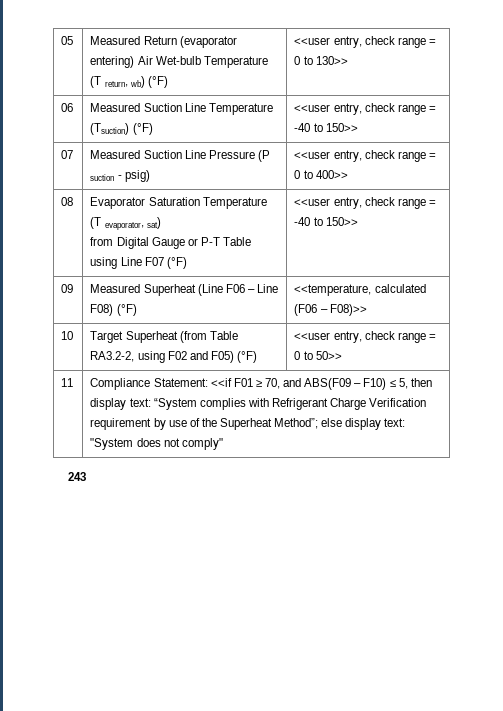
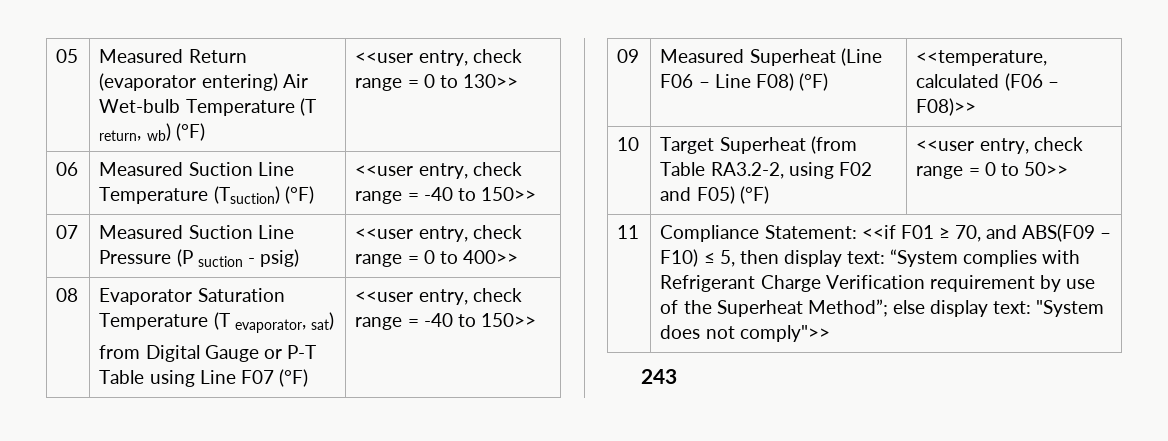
- 11 | Compliance Statement: <<if F01 ≥ 70, and ABS(F09 – F10) ≤ 5, then display text: “System complies with Refrigerant Charge Verification requirement by use of the Superheat Method”; else display text: "System does not comply"
+ 11 | Compliance Statement: <<if F01 ≥ 70, and ABS(F09 – F10) ≤ 5, then display text: “System complies with Refrigerant Charge Verification requirement by use of the Superheat Method”; else display text: "System does not comply">>

